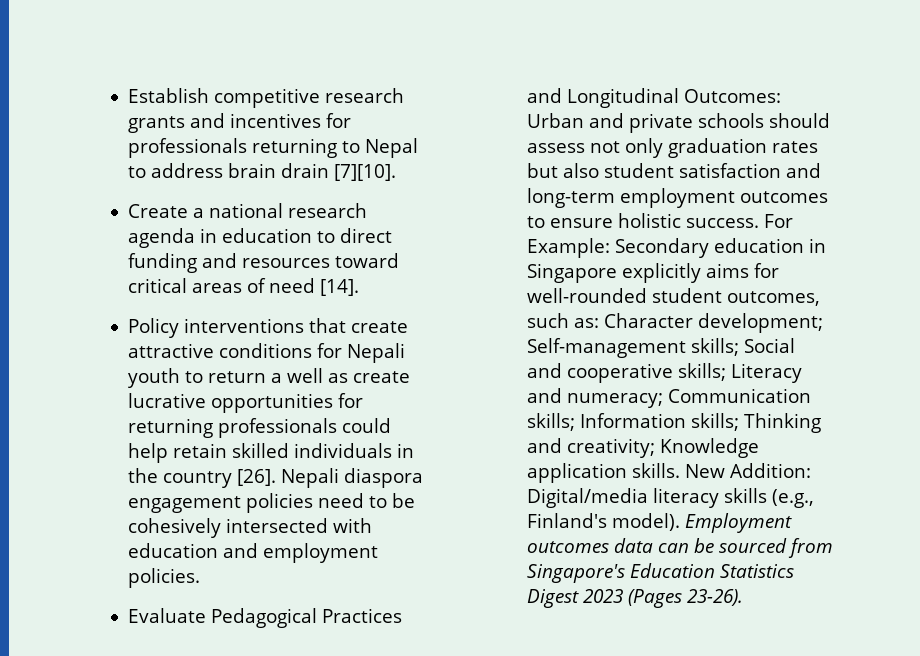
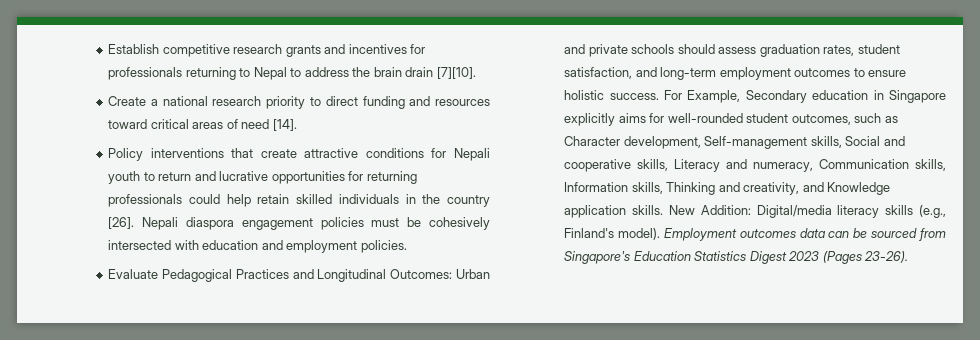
- Establish competitive research grants and incentives for professionals returning to Nepal to address brain drain [7][10].
+ Establish competitive research grants and incentives for professionals returning to Nepal to address the brain drain [7][10].
- Create a national research agenda in education to direct funding and resources toward critical areas of need [14].
+ Create a national research priority to direct funding and resources toward critical areas of need [14].
- Policy interventions that create attractive conditions for Nepali youth to return a well as create lucrative opportunities for returning professionals could help retain skilled individuals in the country [26].
+ Policy interventions that create attractive conditions for Nepali youth to return and lucrative opportunities for returning professionals could help retain skilled individuals in the country [26].
- Nepali diaspora engagement policies need to be cohesively intersected with education and employment policies.
+ Nepali diaspora engagement policies must be cohesively intersected with education and employment policies.
- Evaluate Pedagogical Practices and Longitudinal Outcomes: Urban and private schools should assess not only graduation rates but also student satisfaction and long-term employment outcomes to ensure holistic success.
+ Evaluate Pedagogical Practices and Longitudinal Outcomes: Urban and private schools should assess graduation rates, student satisfaction, and long-term employment outcomes to ensure holistic success.
- For Example: Secondary education in Singapore explicitly aims for well-rounded student outcomes, such as: Character development; Self-management skills; Social and cooperative skills; Literacy and numeracy; Communication skills; Information skills; Thinking and creativity; Knowledge application skills.
+ For Example, Secondary education in Singapore explicitly aims for well-rounded student outcomes, such as Character development, Self-management skills, Social and cooperative skills, Literacy and numeracy, Communication skills, Information skills, Thinking and creativity, and Knowledge application skills.

